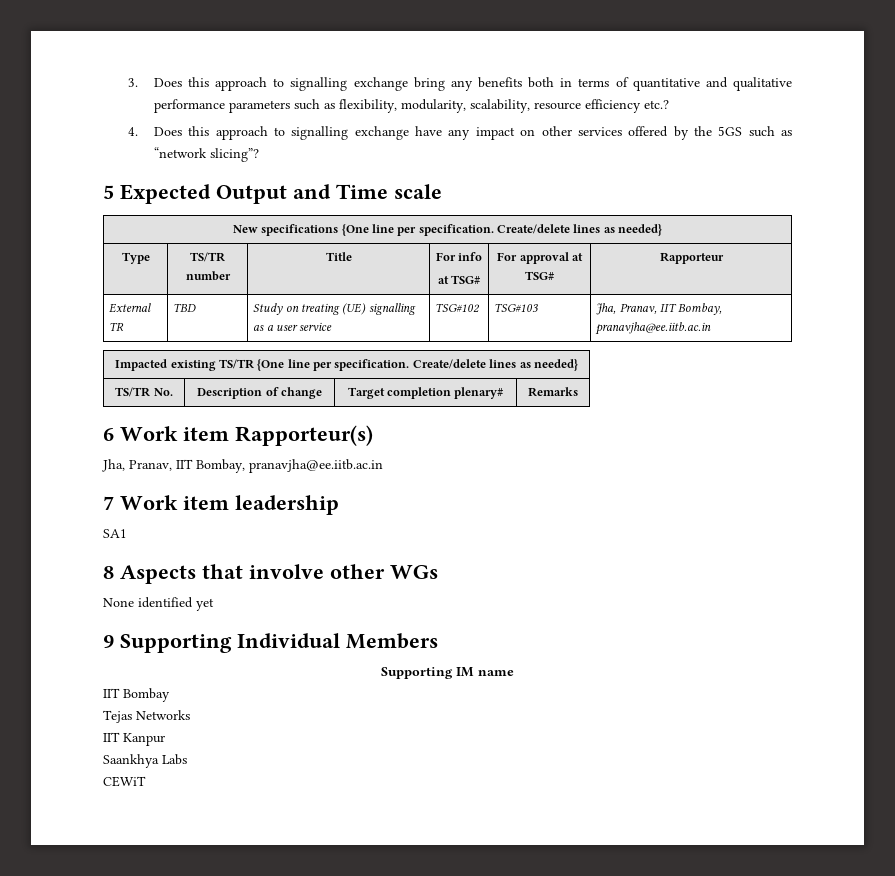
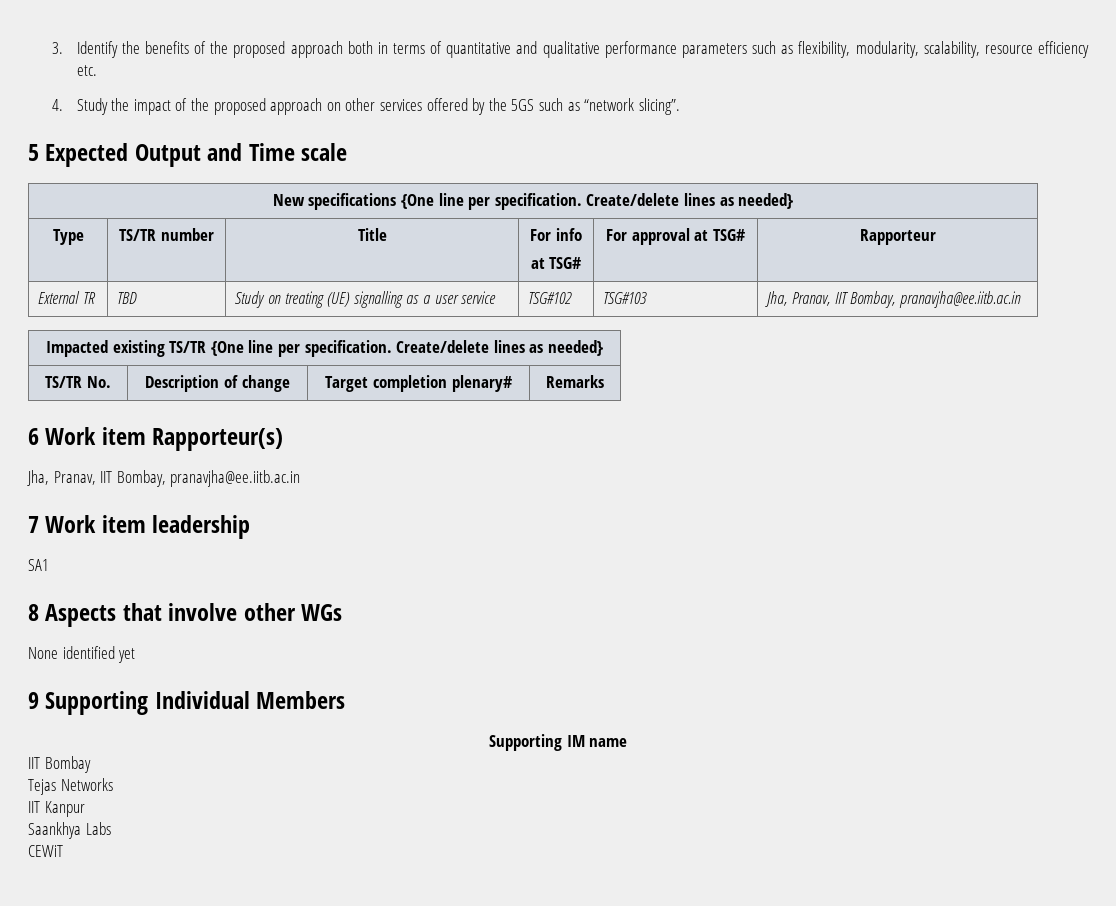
- 3. Does this approach to signalling exchange bring any benefits both in terms of quantitative and qualitative performance parameters such as flexibility, modularity, scalability, resource efficiency etc.?
+ 3. Identify the benefits of the proposed approach both in terms of quantitative and qualitative performance parameters such as flexibility, modularity, scalability, resource efficiency etc.
- 4. Does this approach to signalling exchange have any impact on other services offered by the 5GS such as “network slicing”?
+ 4. Study the impact of the proposed approach on other services offered by the 5GS such as “network slicing”.

